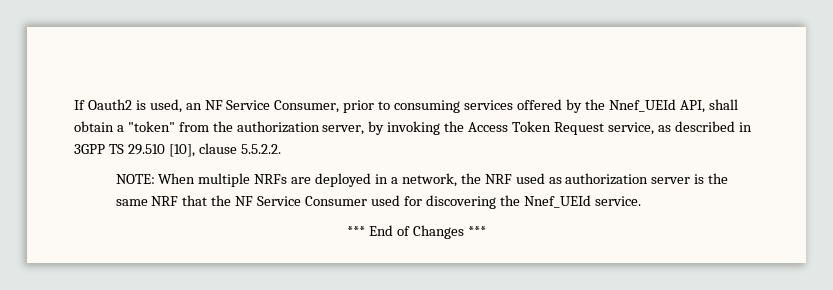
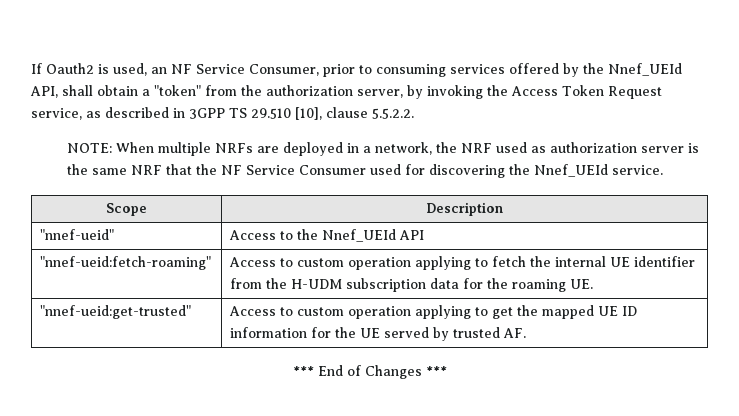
+ Scope | Description
+ "nnef-ueid" | Access to the Nnef_UEId API
+ "nnef-ueid:fetch-roaming" | Access to custom operation applying to fetch the internal UE identifier from the H-UDM subscription data for the roaming UE.
+ "nnef-ueid:get-trusted" | Access to custom operation applying to get the mapped UE ID information for the UE served by trusted AF.

